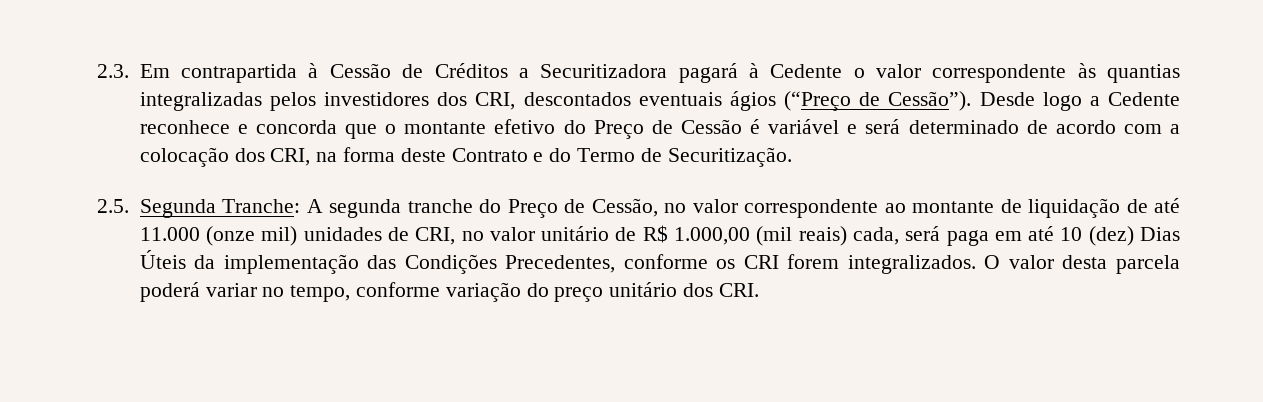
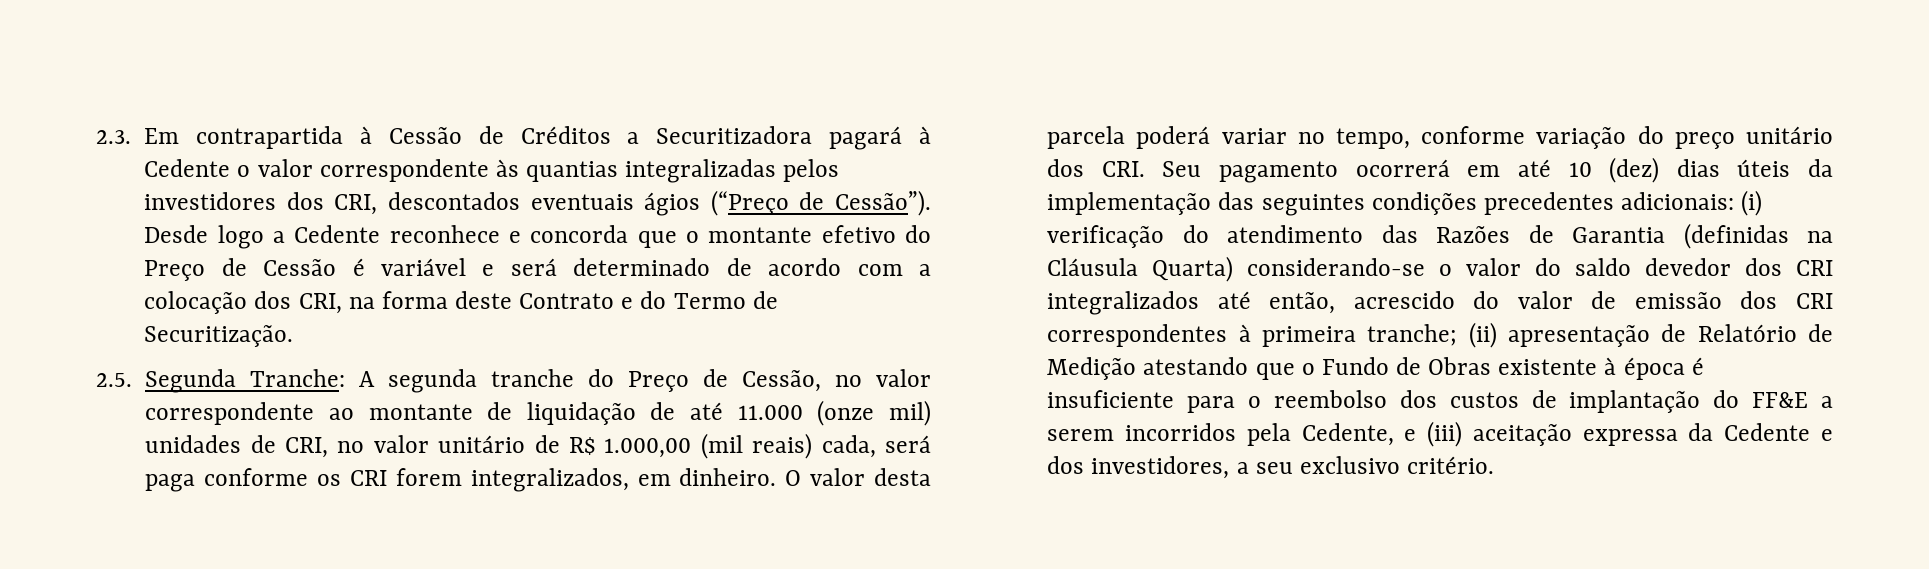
- 2.5. Segunda Tranche: A segunda tranche do Preço de Cessão, no valor correspondente ao montante de liquidação de até 11.000 (onze mil) unidades de CRI, no valor unitário de R$ 1.000,00 (mil reais) cada, será paga em até 10 (dez) Dias Úteis da implementação das Condições Precedentes, conforme os CRI forem integralizados.
+ 2.5. Segunda Tranche: A segunda tranche do Preço de Cessão, no valor correspondente ao montante de liquidação de até 11.000 (onze mil) unidades de CRI, no valor unitário de R$ 1.000,00 (mil reais) cada, será paga conforme os CRI forem integralizados, em dinheiro.
- O valor desta parcela poderá variar no tempo, conforme variação do preço unitário dos CRI.
+ O valor desta parcela poderá variar no tempo, conforme variação do preço unitário dos CRI. Seu pagamento ocorrerá em até 10 (dez) dias úteis da implementação das seguintes condições precedentes adicionais: (i) verificação do atendimento das Razões de Garantia (definidas na Cláusula Quarta) considerando-se o valor do saldo devedor dos CRI integralizados até então, acrescido do valor de emissão dos CRI correspondentes à primeira tranche; (ii) apresentação de Relatório de Medição atestando que o Fundo de Obras existente à época é insuficiente para o reembolso dos custos de implantação do FF&E a serem incorridos pela Cedente, e (iii) aceitação expressa da Cedente e dos investidores, a seu exclusivo critério.

